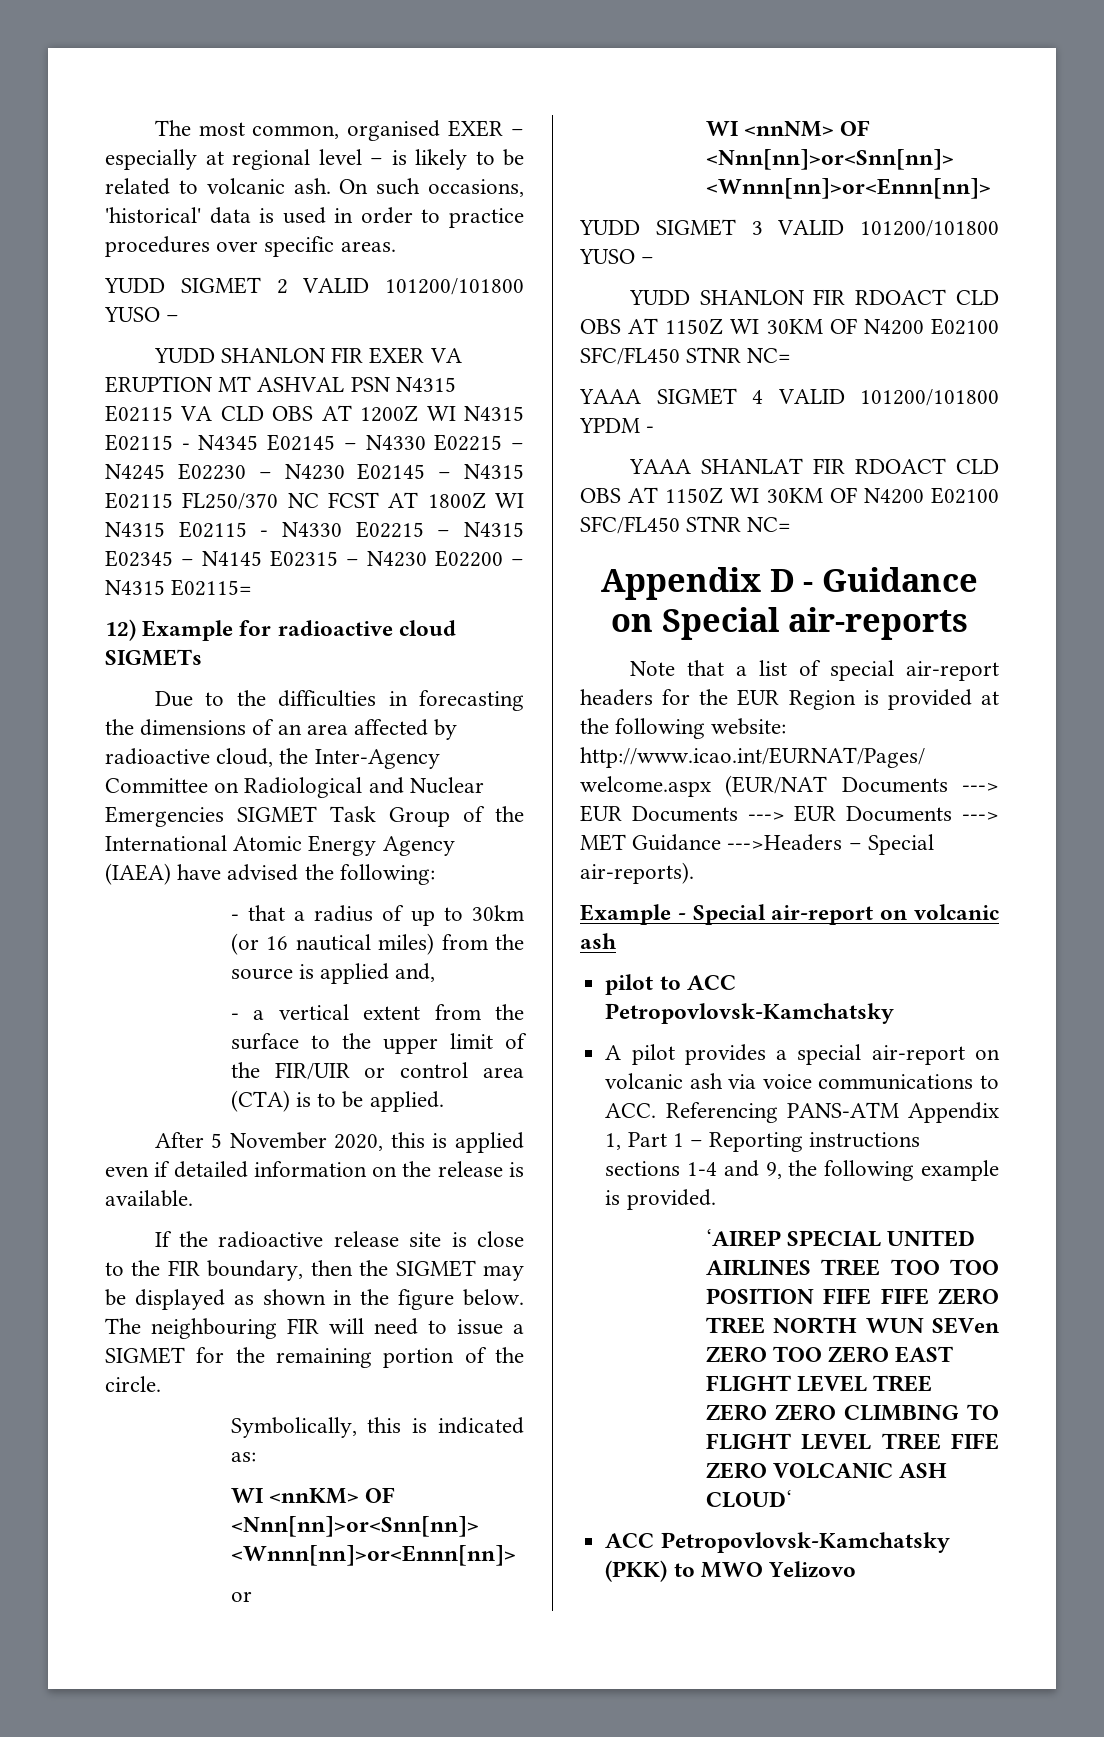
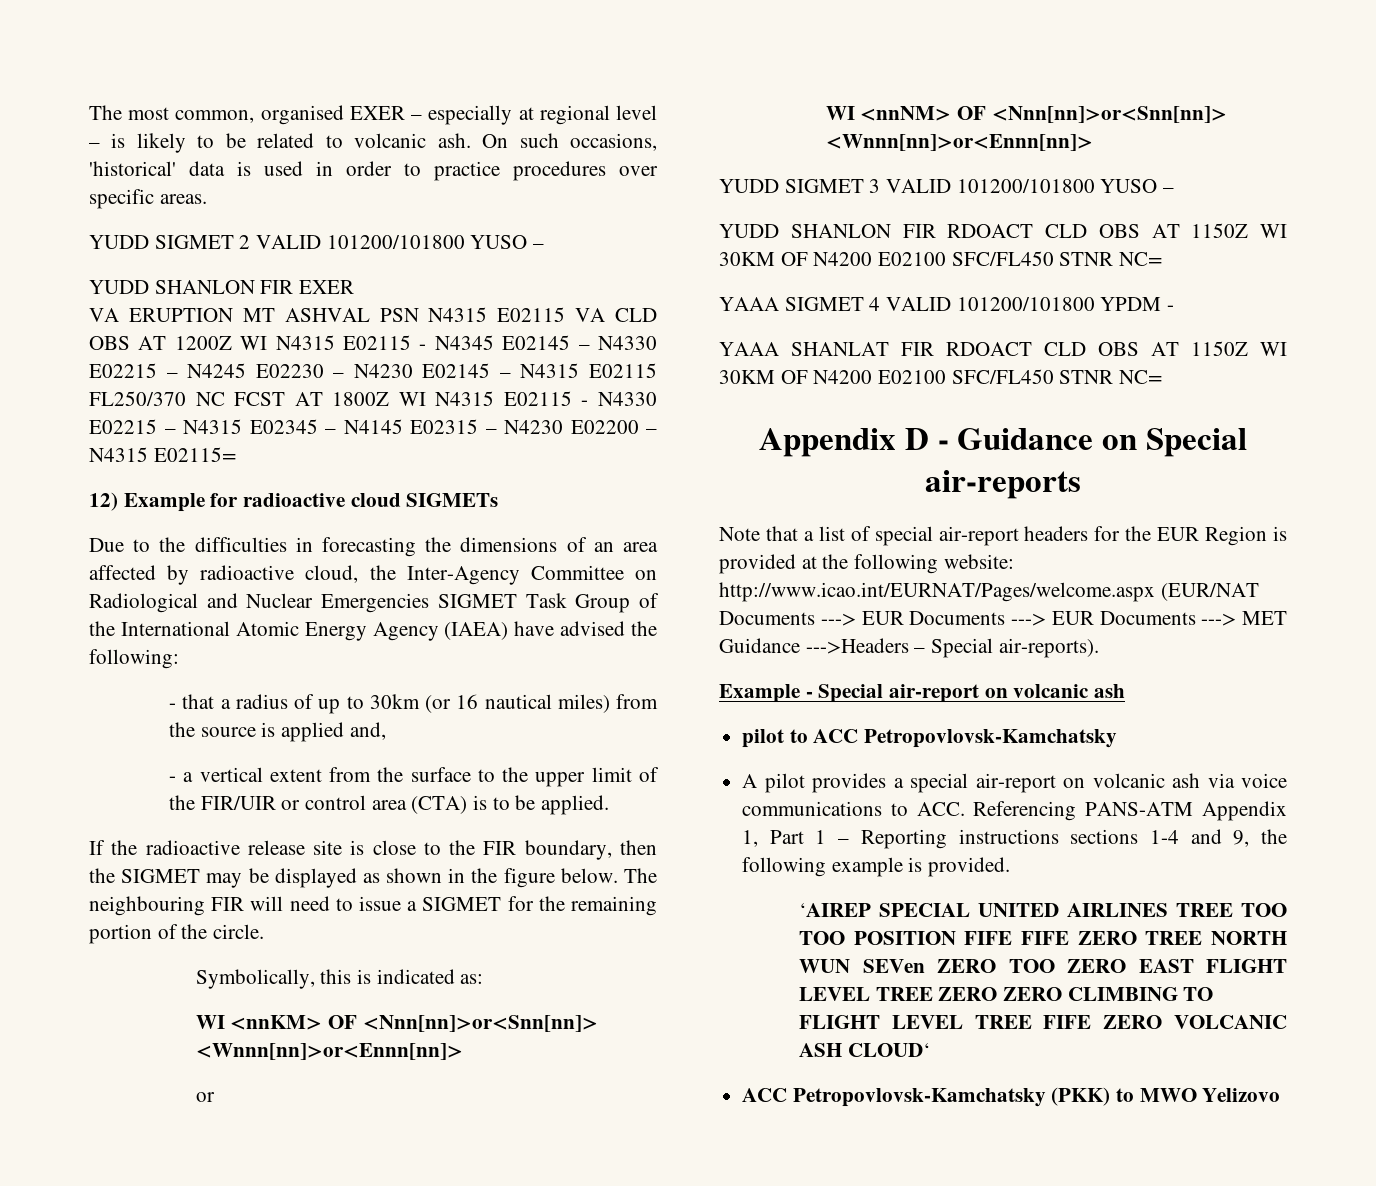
- YUDD SHANLON FIR EXER VA ERUPTION MT ASHVAL PSN N4315 E02115 VA CLD OBS AT 1200Z WI N4315 E02115 - N4345 E02145 – N4330 E02215 – N4245 E02230 – N4230 E02145 – N4315 E02115 FL250/370 NC FCST AT 1800Z WI N4315 E02115 - N4330 E02215 – N4315 E02345 – N4145 E02315 – N4230 E02200 – N4315 E02115=
+ YUDD SHANLON FIR EXER
+ VA ERUPTION MT ASHVAL PSN N4315 E02115 VA CLD OBS AT 1200Z WI N4315 E02115 - N4345 E02145 – N4330 E02215 – N4245 E02230 – N4230 E02145 – N4315 E02115 FL250/370 NC FCST AT 1800Z WI N4315 E02115 - N4330 E02215 – N4315 E02345 – N4145 E02315 – N4230 E02200 – N4315 E02115=
- After 5 November 2020, this is applied even if detailed information on the release is available.

